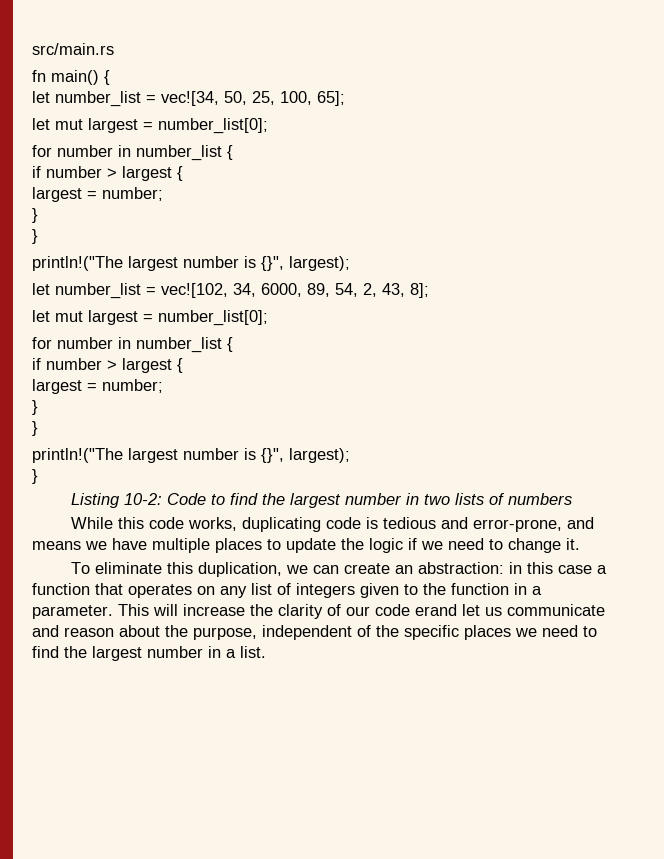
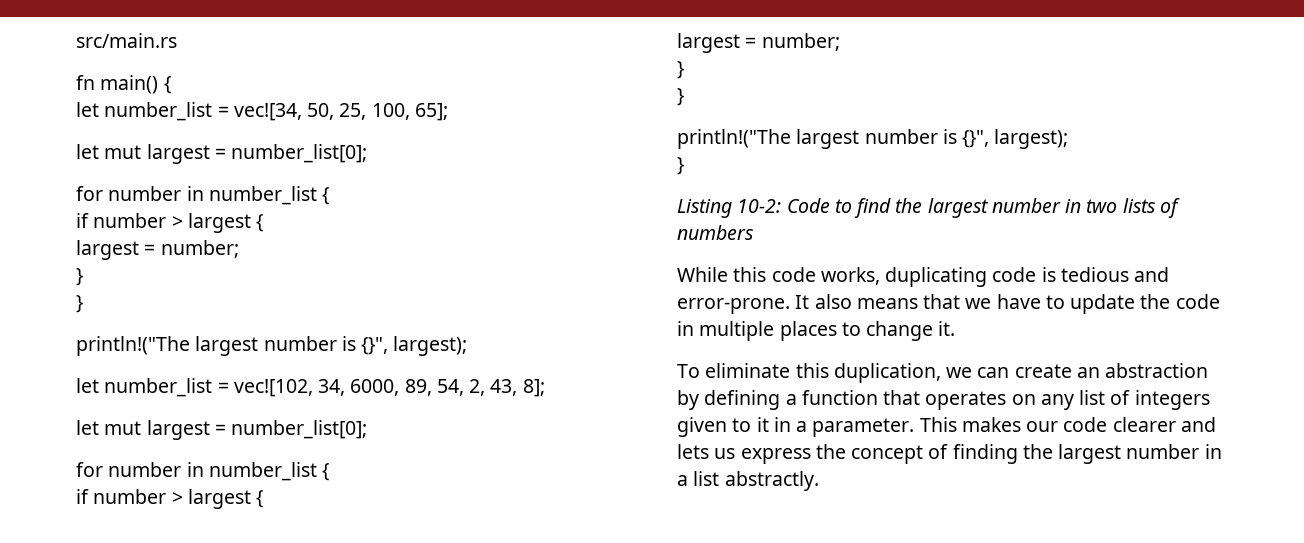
- While this code works, duplicating code is tedious and error-prone, and means we have multiple places to update the logic if we need to change it.
+ While this code works, duplicating code is tedious and error-prone. It also means that we have to update the code in multiple places to change it.
- To eliminate this duplication, we can create an abstraction: in this case a function that operates on any list of integers given to the function in a parameter.
+ To eliminate this duplication, we can create an abstraction by defining a function that operates on any list of integers given to it in a parameter.
- This will increase the clarity of our code erand let us communicate and reason about the purpose, independent of the specific places we need to find the largest number in a list.
+ This makes our code clearer and lets us express the concept of finding the largest number in a list abstractly.

